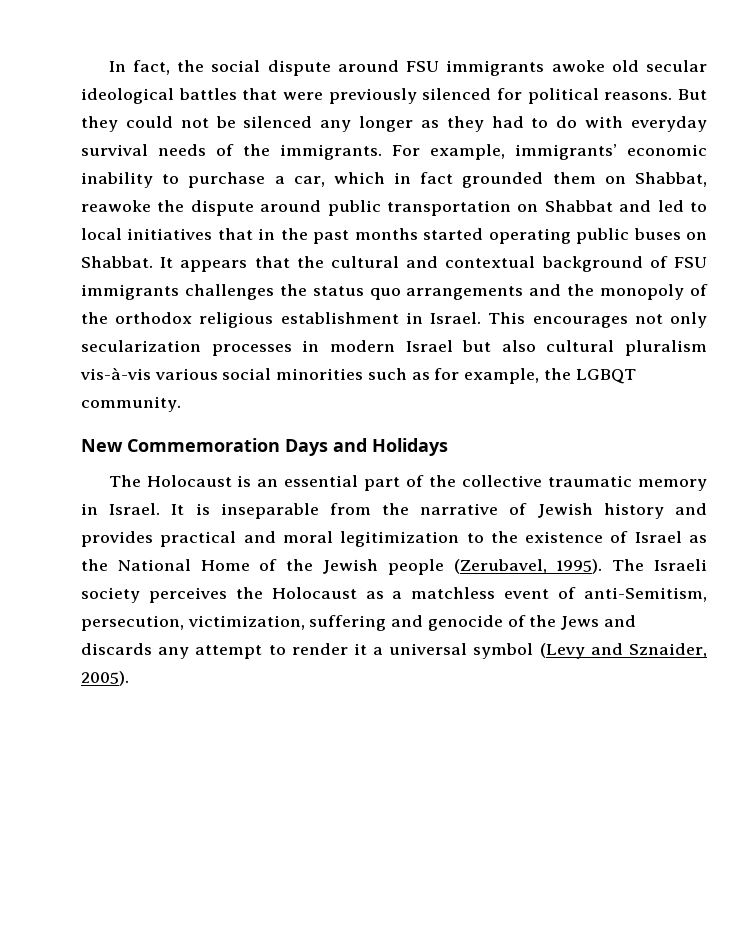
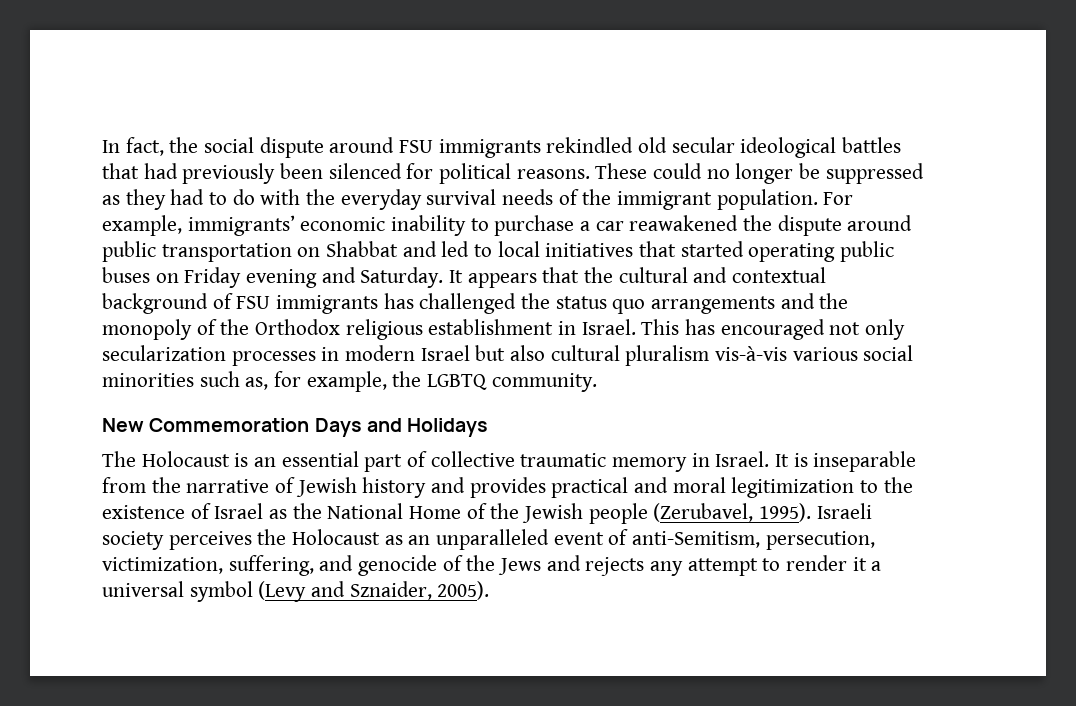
- In fact, the social dispute around FSU immigrants awoke old secular ideological battles that were previously silenced for political reasons.
+ In fact, the social dispute around FSU immigrants rekindled old secular ideological battles that had previously been silenced for political reasons.
- But they could not be silenced any longer as they had to do with everyday survival needs of the immigrants.
+ These could no longer be suppressed as they had to do with the everyday survival needs of the immigrant population.
- For example, immigrants’ economic inability to purchase a car, which in fact grounded them on Shabbat, reawoke the dispute around public transportation on Shabbat and led to local initiatives that in the past months started operating public buses on Shabbat.
+ For example, immigrants’ economic inability to purchase a car reawakened the dispute around public transportation on Shabbat and led to local initiatives that started operating public buses on Friday evening and Saturday.
- It appears that the cultural and contextual background of FSU immigrants challenges the status quo arrangements and the monopoly of the orthodox religious establishment in Israel.
+ It appears that the cultural and contextual background of FSU immigrants has challenged the status quo arrangements and the monopoly of the Orthodox religious establishment in Israel.
- This encourages not only secularization processes in modern Israel but also cultural pluralism vis-à-vis various social minorities such as for example, the LGBQT community.
+ This has encouraged not only secularization processes in modern Israel but also cultural pluralism vis-à-vis various social minorities such as, for example, the LGBTQ community.
- The Holocaust is an essential part of the collective traumatic memory in Israel.
+ The Holocaust is an essential part of collective traumatic memory in Israel.
- The Israeli society perceives the Holocaust as a matchless event of anti-Semitism, persecution, victimization, suffering and genocide of the Jews and discards any attempt to render it a universal symbol (Levy and Sznaider, 2005).
+ Israeli society perceives the Holocaust as an unparalleled event of anti-Semitism, persecution, victimization, suffering, and genocide of the Jews and rejects any attempt to render it a universal symbol (Levy and Sznaider, 2005).

